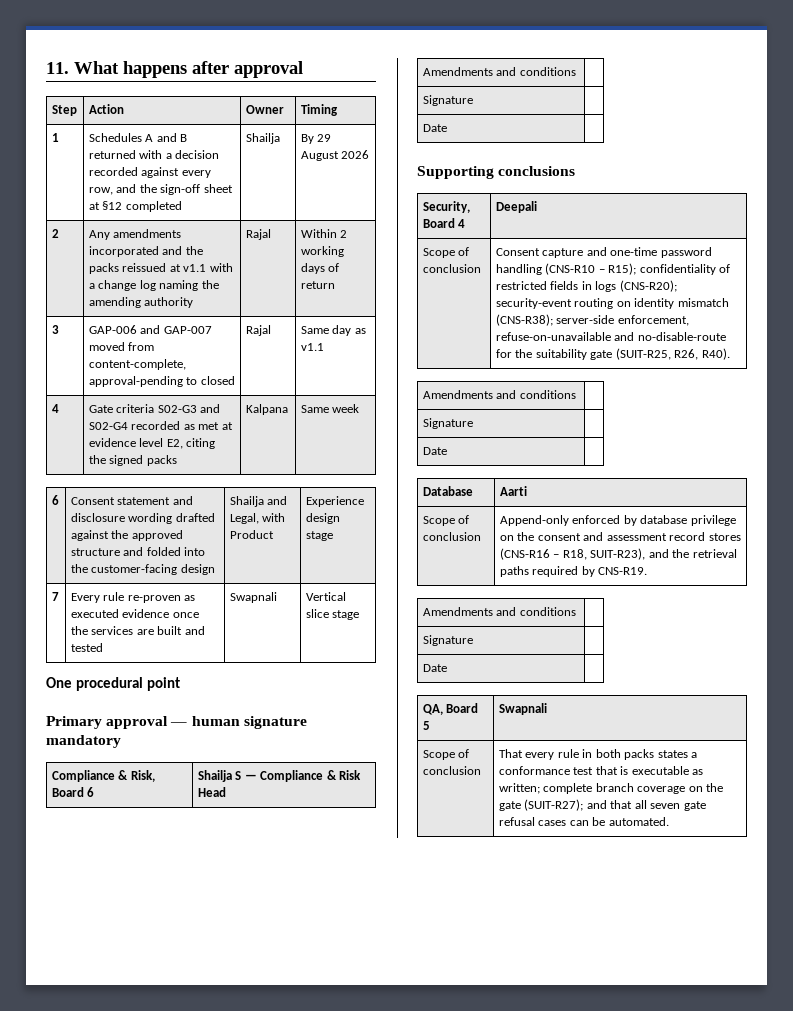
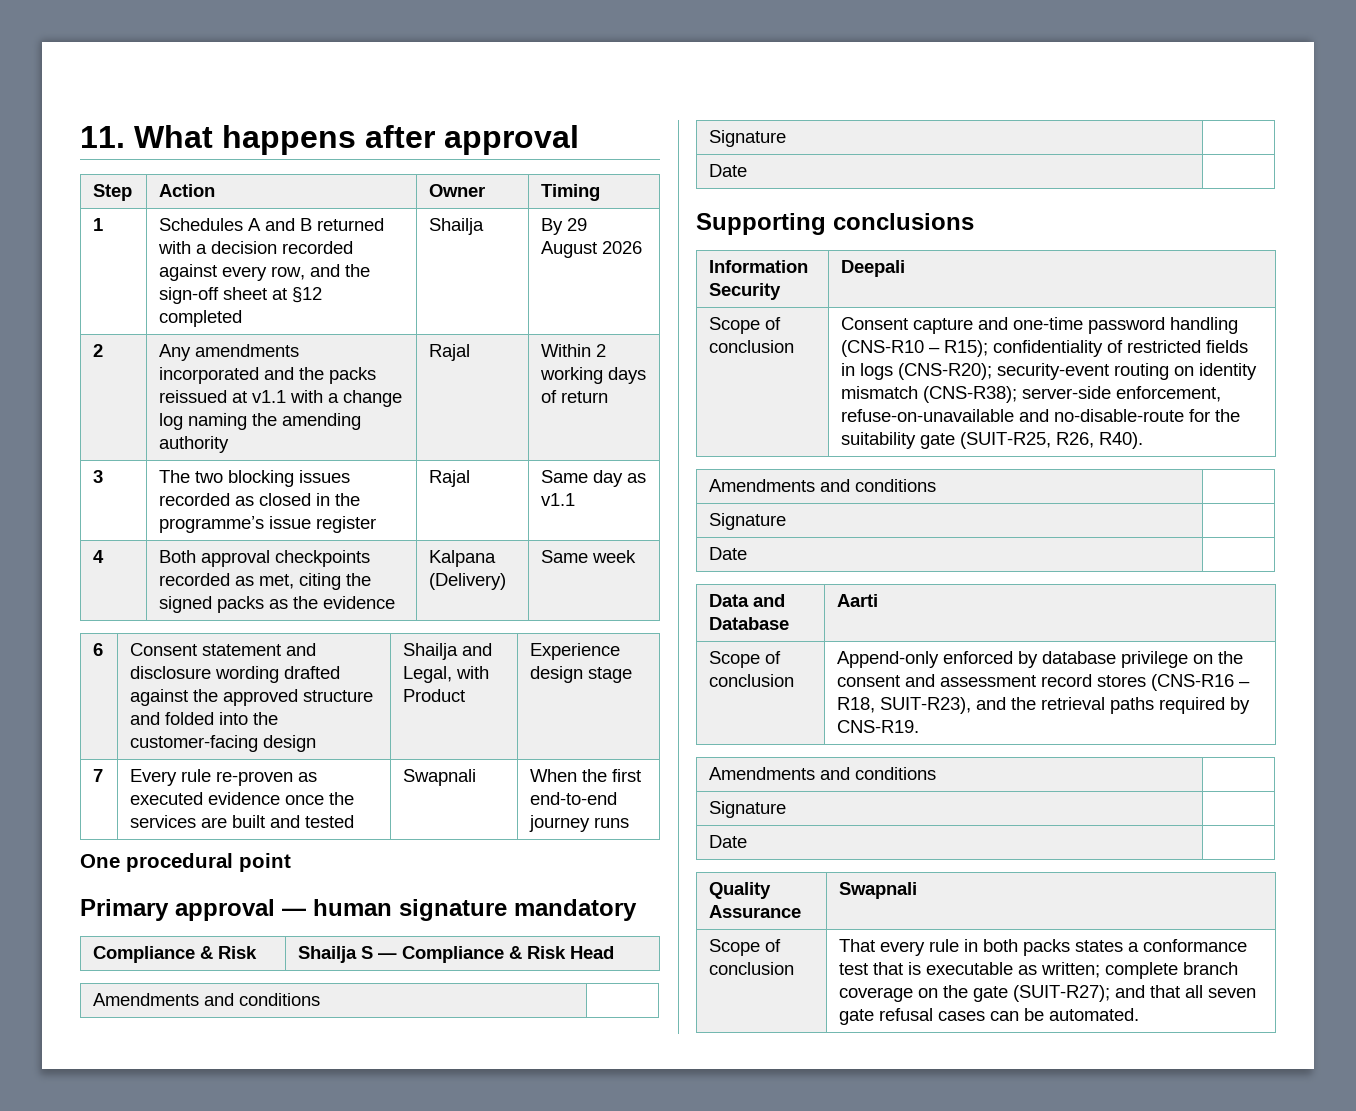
- 3 | GAP-006 and GAP-007 moved from content-complete, approval-pending to closed | Rajal | Same day as v1.1
+ 3 | The two blocking issues recorded as closed in the programme’s issue register | Rajal | Same day as v1.1
- 4 | Gate criteria S02-G3 and S02-G4 recorded as met at evidence level E2, citing the signed packs | Kalpana | Same week
+ 4 | Both approval checkpoints recorded as met, citing the signed packs as the evidence | Kalpana (Delivery) | Same week
- 7 | Every rule re-proven as executed evidence once the services are built and tested | Swapnali | Vertical slice stage
+ 7 | Every rule re-proven as executed evidence once the services are built and tested | Swapnali | When the first end-to-end journey runs
- Compliance & Risk, Board 6 | Shailja S — Compliance & Risk Head
+ Compliance & Risk | Shailja S — Compliance & Risk Head
- Security, Board 4 | Deepali
+ Information Security | Deepali
- Database | Aarti
+ Data and Database | Aarti
- QA, Board 5 | Swapnali
+ Quality Assurance | Swapnali

